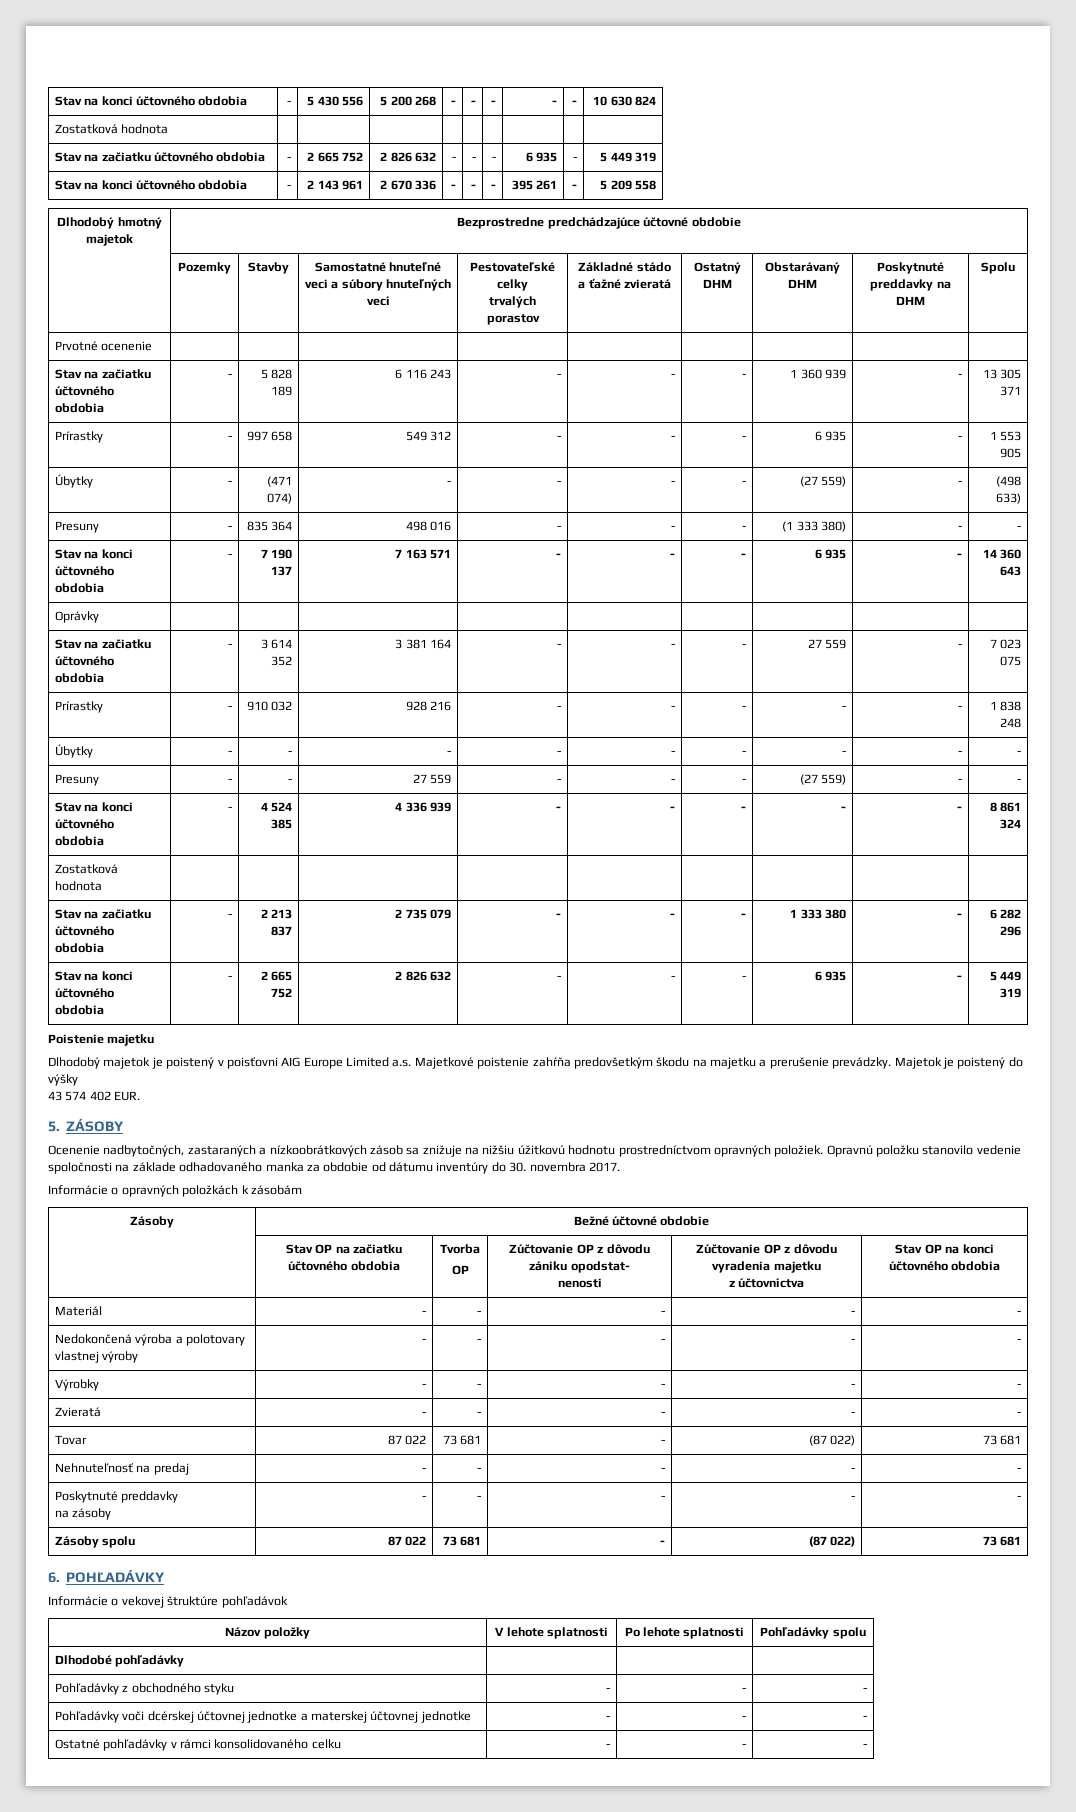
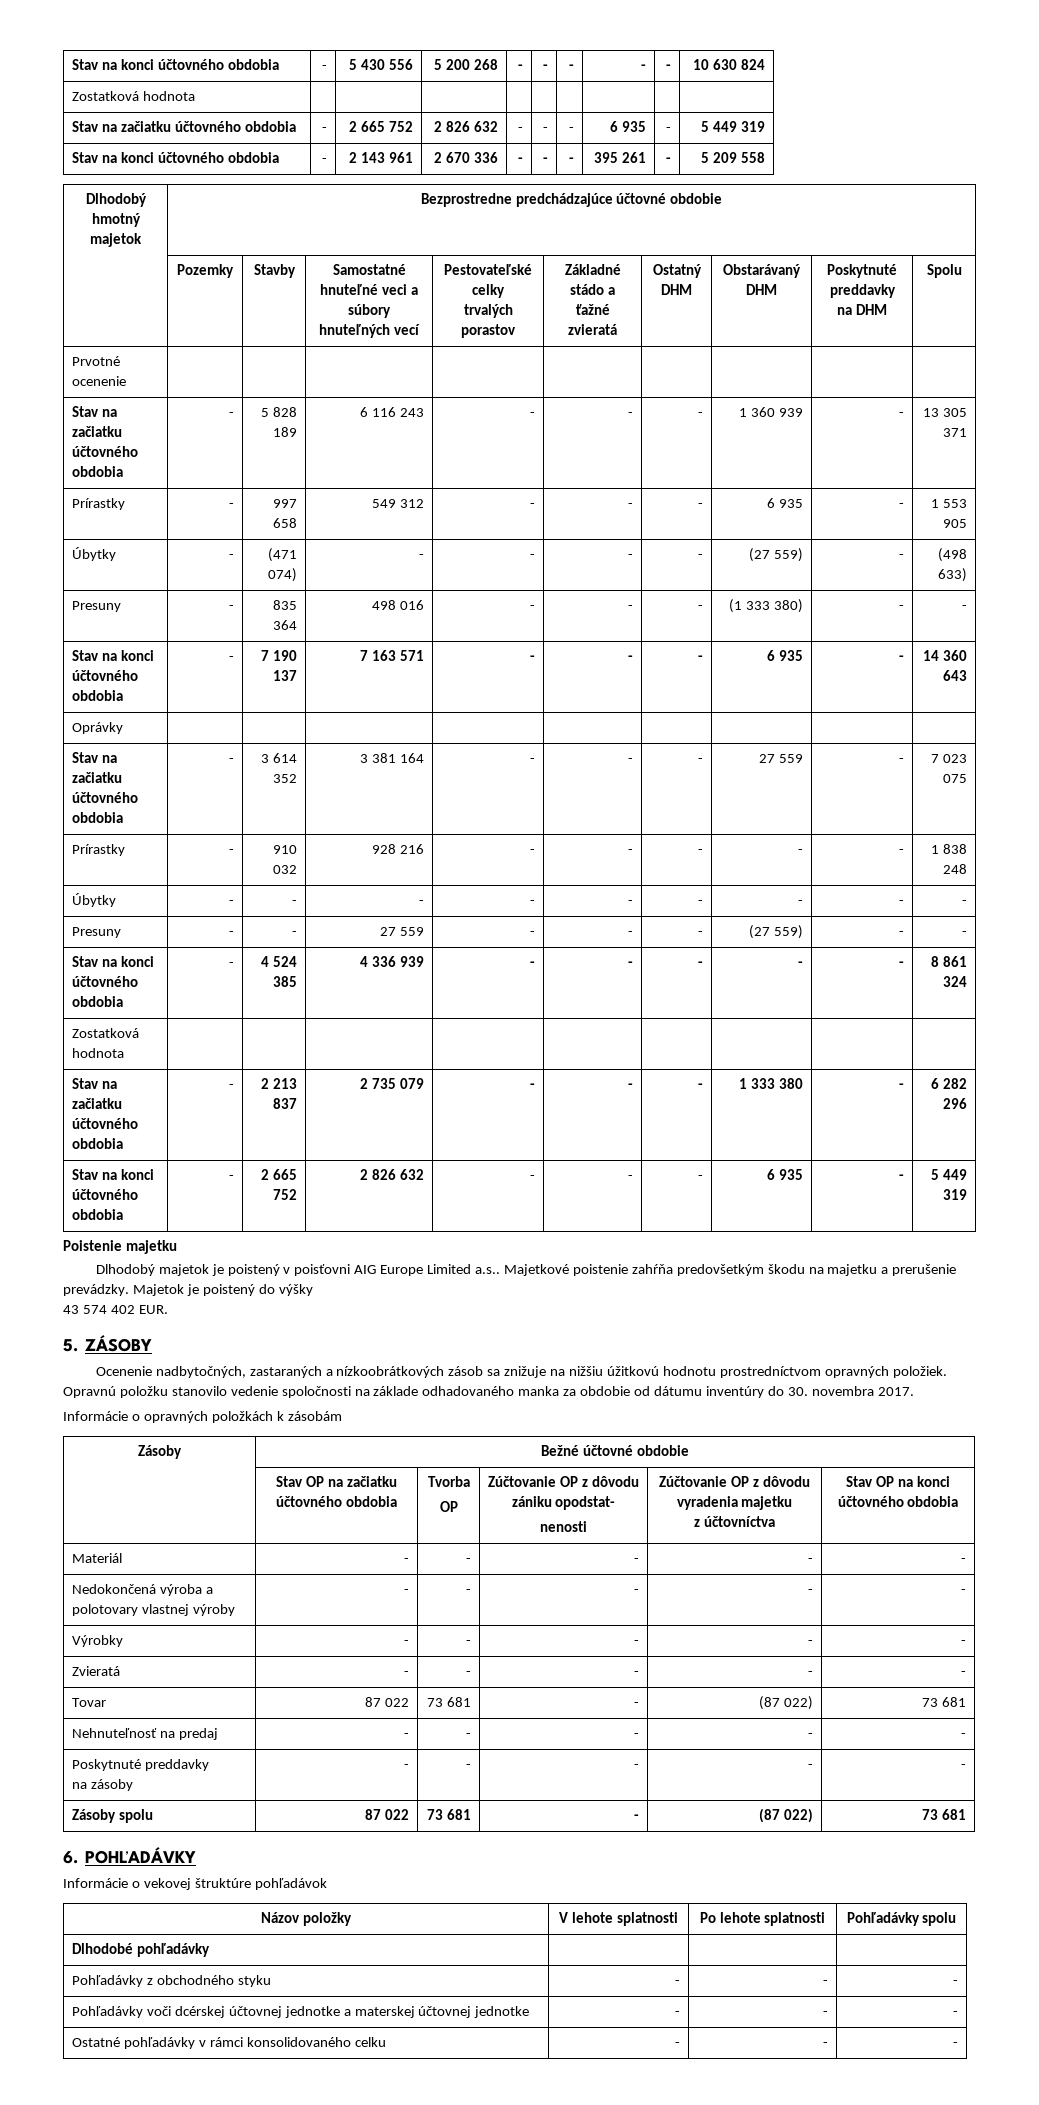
- Dlhodobý majetok je poistený v poisťovni AIG Europe Limited a.s. Majetkové poistenie zahŕňa predovšetkým škodu na majetku a prerušenie prevádzky.
+ Dlhodobý majetok je poistený v poisťovni AIG Europe Limited a.s.. Majetkové poistenie zahŕňa predovšetkým škodu na majetku a prerušenie prevádzky.

